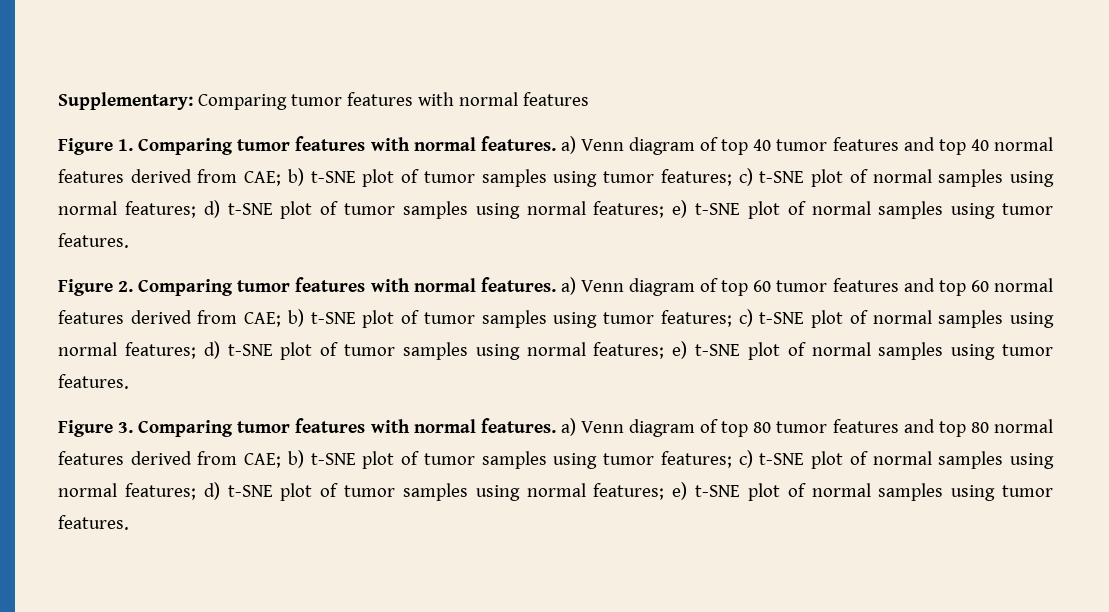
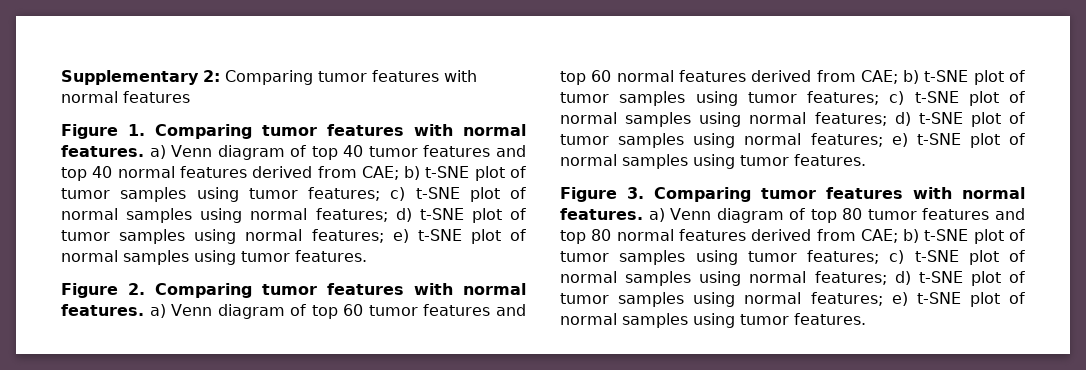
- Supplementary: Comparing tumor features with normal features
+ Supplementary 2: Comparing tumor features with normal features

